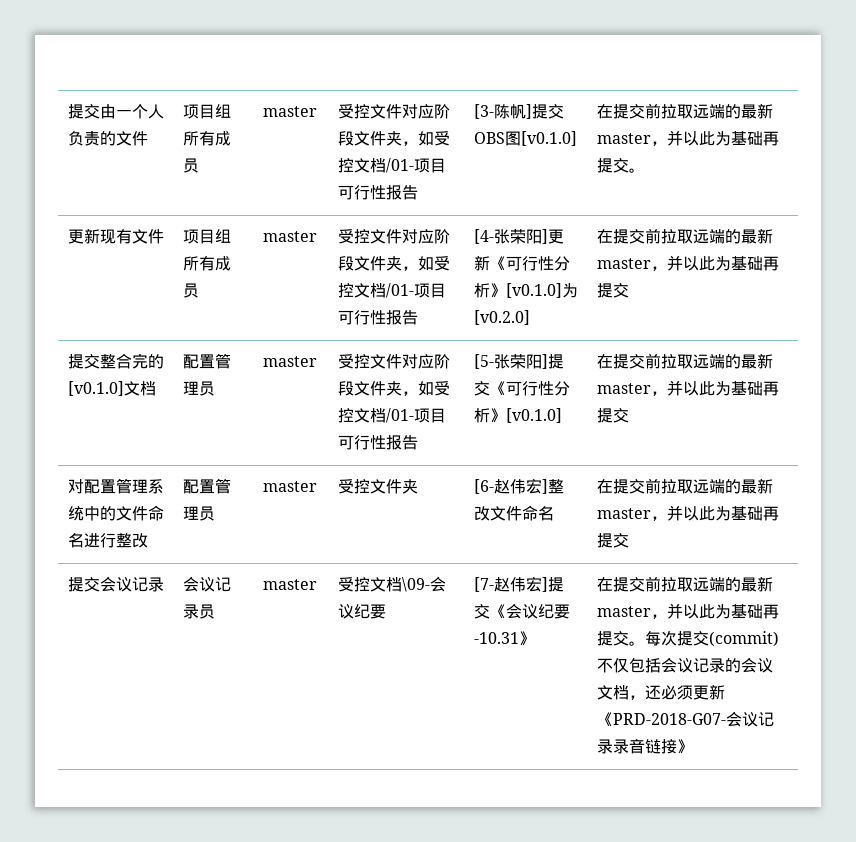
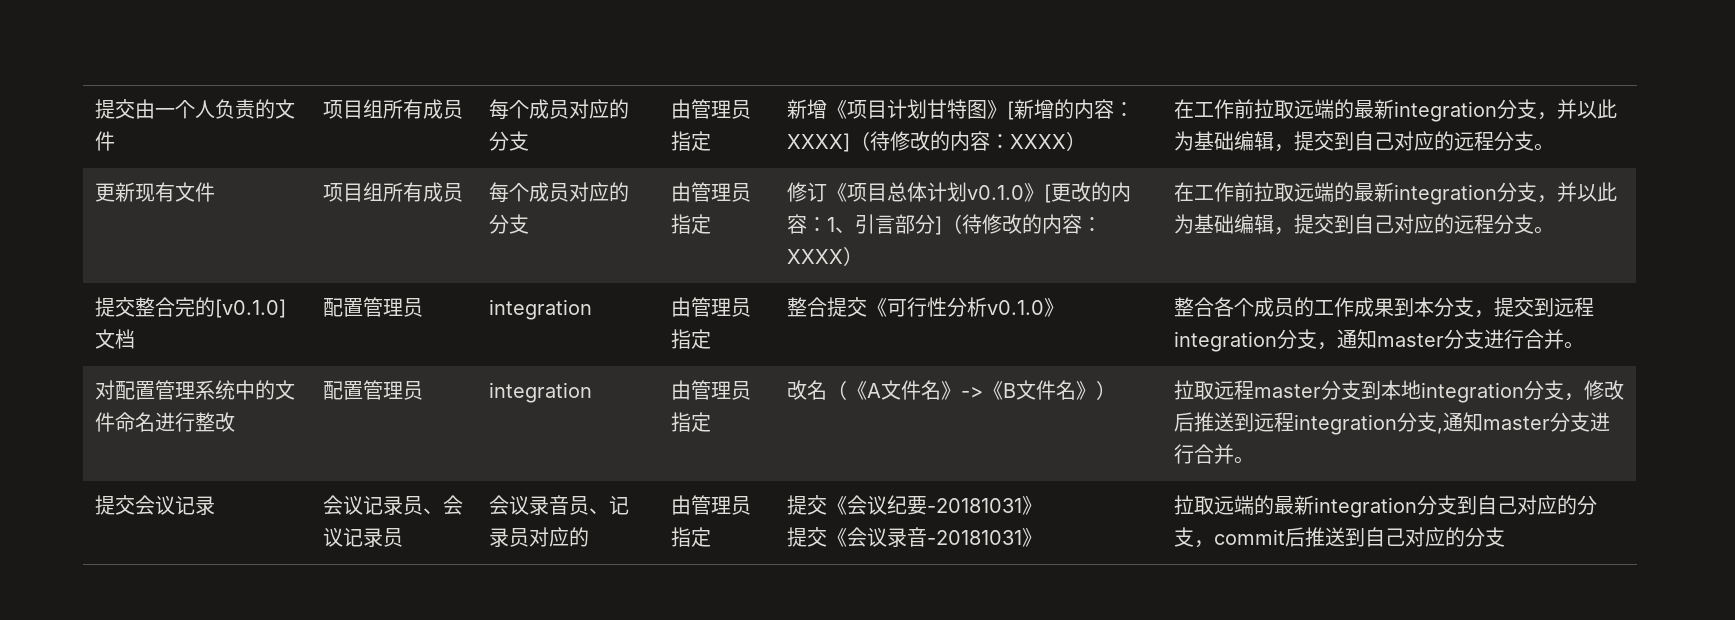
- master | 受控文件对应阶段文件夹，如受控文档/01-项目可行性报告 | [3-陈帆]提交OBS图[v0.1.0] | 在提交前拉取远端的最新master，并以此为基础再提交。
+ 每个成员对应的分支 | 由管理员指定 | 新增《项目计划甘特图》[新增的内容：XXXX]（待修改的内容：XXXX） | 在工作前拉取远端的最新integration分支，并以此为基础编辑，提交到自己对应的远程分支。
- master | 受控文件对应阶段文件夹，如受控文档/01-项目可行性报告 | [4-张荣阳]更新《可行性分析》[v0.1.0]为[v0.2.0] | 在提交前拉取远端的最新master，并以此为基础再提交
+ 每个成员对应的分支 | 由管理员指定 | 修订《项目总体计划v0.1.0》[更改的内容：1、引言部分]（待修改的内容：XXXX） | 在工作前拉取远端的最新integration分支，并以此为基础编辑，提交到自己对应的远程分支。
- master | 受控文件对应阶段文件夹，如受控文档/01-项目可行性报告 | [5-张荣阳]提交《可行性分析》[v0.1.0] | 在提交前拉取远端的最新master，并以此为基础再提交
+ integration | 由管理员指定 | 整合提交《可行性分析v0.1.0》 | 整合各个成员的工作成果到本分支，提交到远程integration分支，通知master分支进行合并。
- master | 受控文件夹 | [6-赵伟宏]整改文件命名 | 在提交前拉取远端的最新master，并以此为基础再提交
+ integration | 由管理员指定 | 改名（《A文件名》->《B文件名》） | 拉取远程master分支到本地integration分支，修改后推送到远程integration分支,通知master分支进行合并。
- 会议记录员 | master | 受控文档\09-会议纪要 | [7-赵伟宏]提交《会议纪要-10.31》 | 在提交前拉取远端的最新master，并以此为基础再提交。每次提交(commit)不仅包括会议记录的会议文档，还必须更新《PRD-2018-G07-会议记录录音链接》
+ 会议记录员、会议记录员 | 会议录音员、记录员对应的 | 由管理员指定 | 提交《会议纪要-20181031》
+ 提交《会议录音-20181031》 | 拉取远端的最新integration分支到自己对应的分支，commit后推送到自己对应的分支

